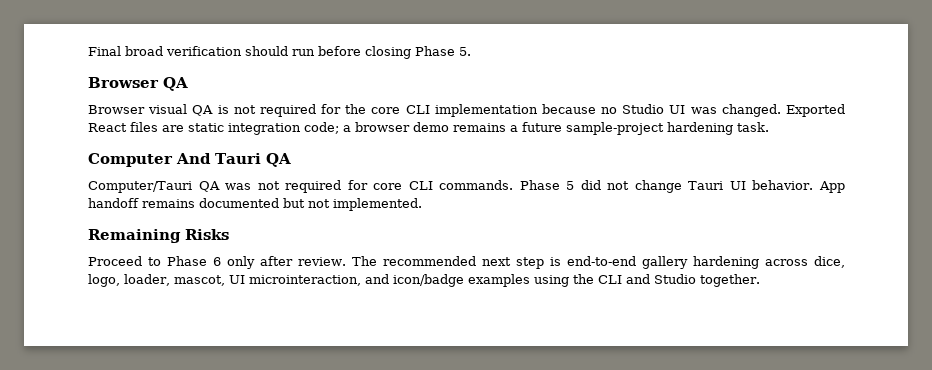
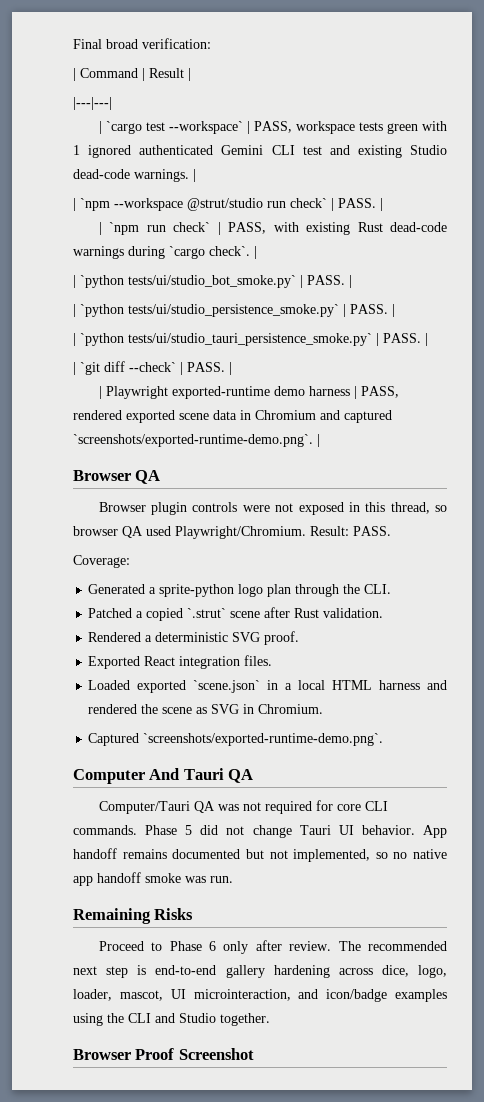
- Final broad verification should run before closing Phase 5.
+ Final broad verification:
+ | Command | Result |
+ |---|---|
+ | `cargo test --workspace` | PASS, workspace tests green with 1 ignored authenticated Gemini CLI test and existing Studio dead-code warnings. |
+ | `npm --workspace @strut/studio run check` | PASS. |
+ | `npm run check` | PASS, with existing Rust dead-code warnings during `cargo check`. |
+ | `python tests/ui/studio_bot_smoke.py` | PASS. |
+ | `python tests/ui/studio_persistence_smoke.py` | PASS. |
+ | `python tests/ui/studio_tauri_persistence_smoke.py` | PASS. |
+ | `git diff --check` | PASS. |
+ | Playwright exported-runtime demo harness | PASS, rendered exported scene data in Chromium and captured `screenshots/exported-runtime-demo.png`. |
  Browser QA
- Browser visual QA is not required for the core CLI implementation because no Studio UI was changed. Exported React files are static integration code; a browser demo remains a future sample-project hardening task.
+ Browser plugin controls were not exposed in this thread, so browser QA used Playwright/Chromium. Result: PASS.
+ Coverage:
+ Generated a sprite-python logo plan through the CLI.
+ Patched a copied `.strut` scene after Rust validation.
+ Rendered a deterministic SVG proof.
+ Exported React integration files.
+ Loaded exported `scene.json` in a local HTML harness and rendered the scene as SVG in Chromium.
+ Captured `screenshots/exported-runtime-demo.png`.
- App handoff remains documented but not implemented.
+ App handoff remains documented but not implemented, so no native app handoff smoke was run.
+ Browser Proof Screenshot

